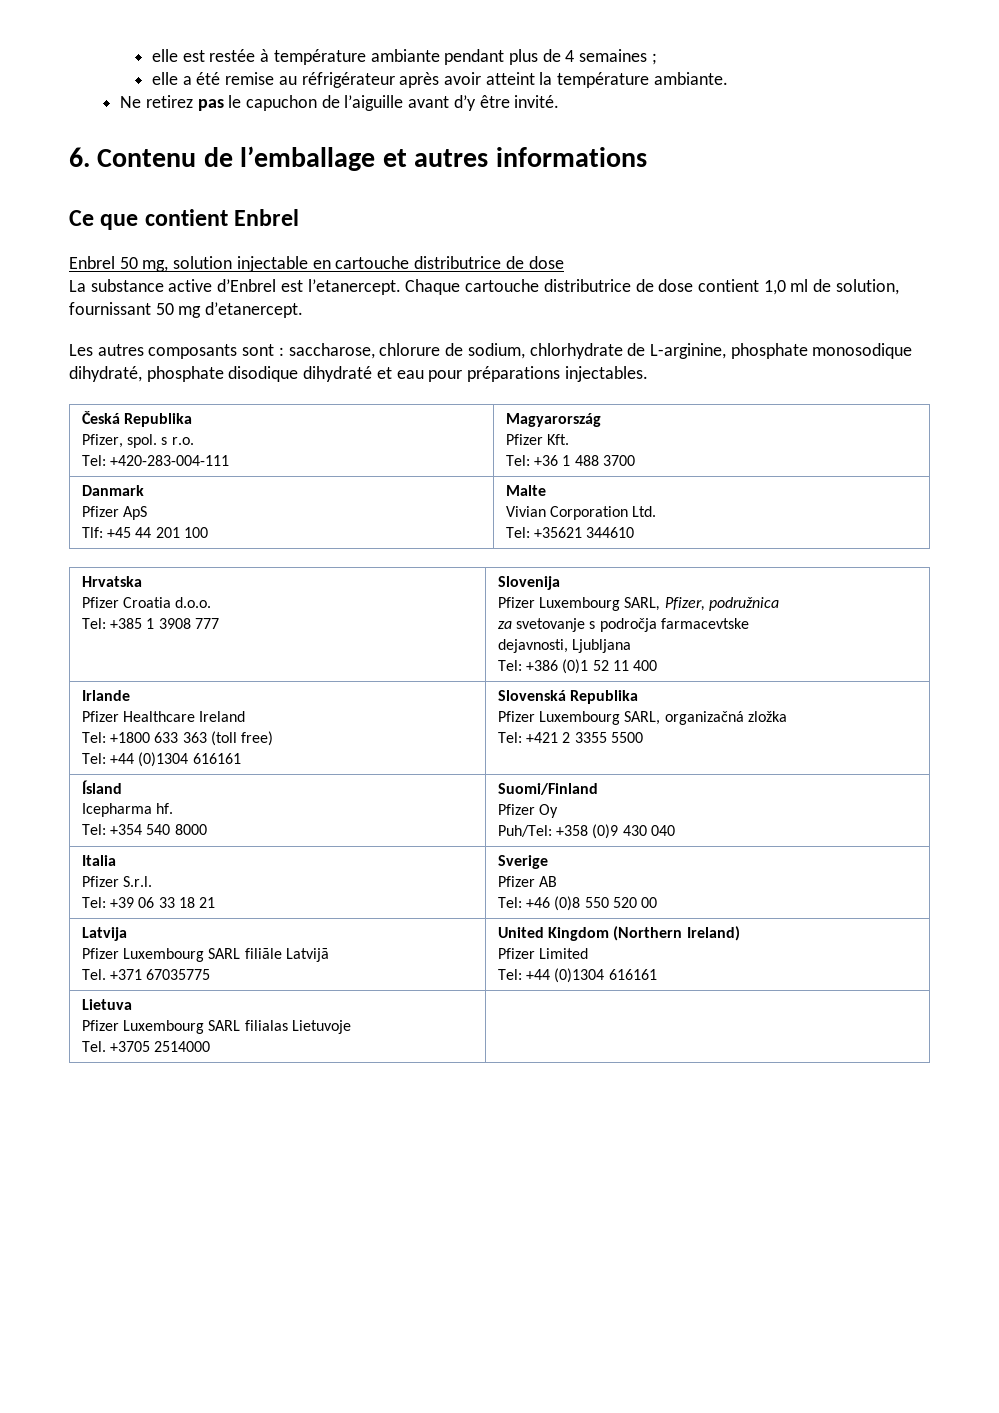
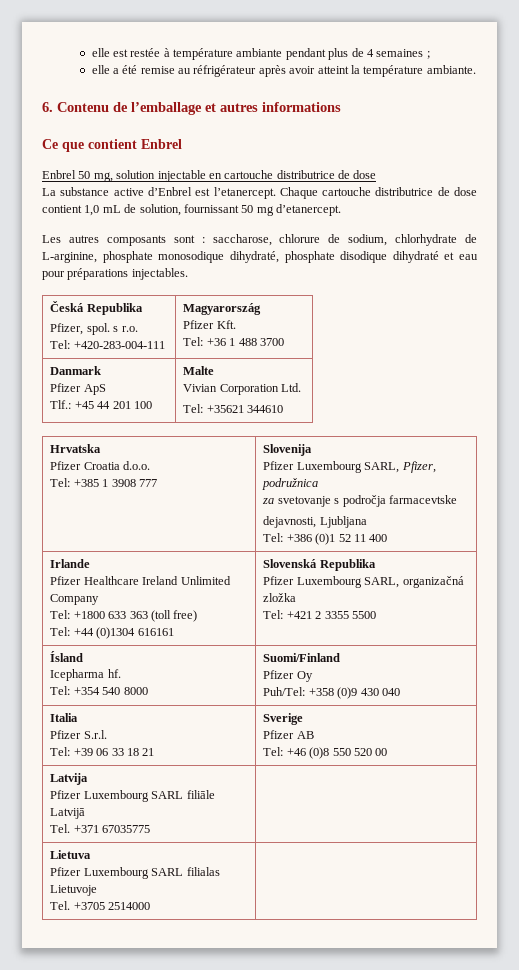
- Ne retirez pas le capuchon de l’aiguille avant d’y être invité.
- Chaque cartouche distributrice de dose contient 1,0 ml de solution, fournissant 50 mg d’etanercept.
+ Chaque cartouche distributrice de dose contient 1,0 mL de solution, fournissant 50 mg d’etanercept.
  Danmark
  Pfizer ApS
- Tlf: +45 44 201 100 | Malte
+ Tlf.: +45 44 201 100 | Malte
  Irlande
- Pfizer Healthcare Ireland
+ Pfizer Healthcare Ireland Unlimited Company
  Latvija
  Pfizer Luxembourg SARL filiāle Latvijā
- Tel. +371 67035775 | United Kingdom (Northern Ireland)
- Pfizer Limited
- Tel: +44 (0)1304 616161
+ Tel. +371 67035775 |

